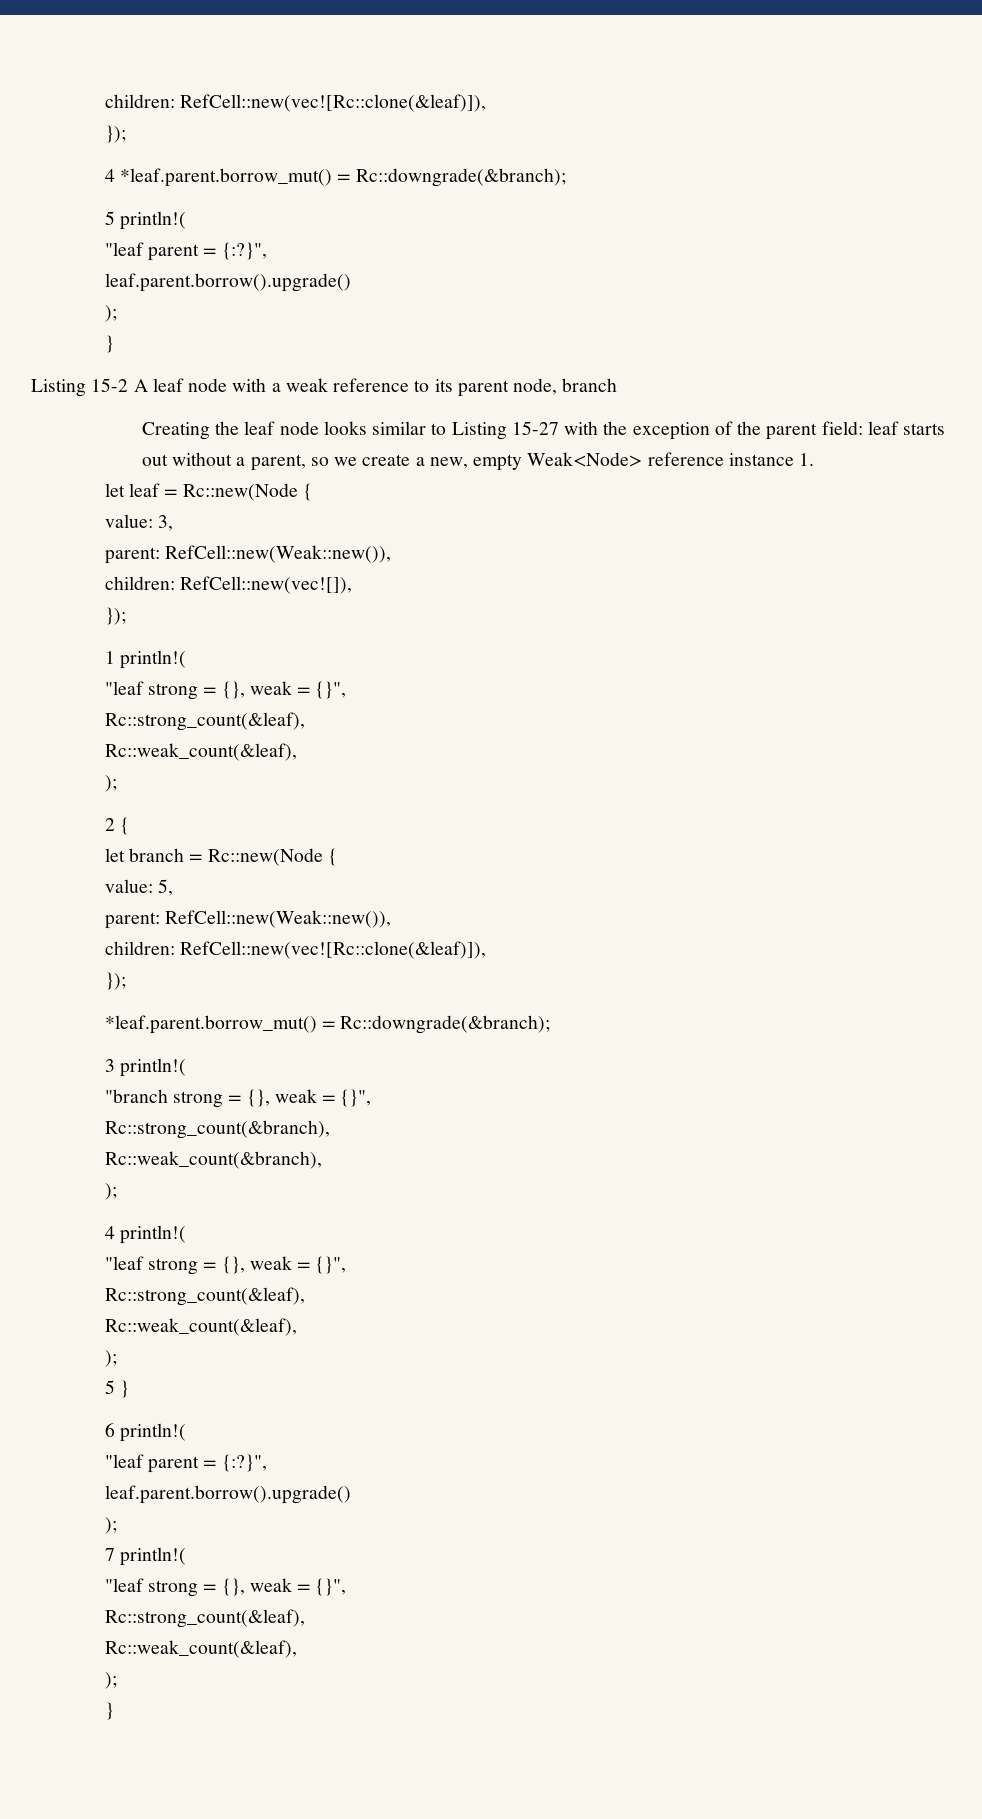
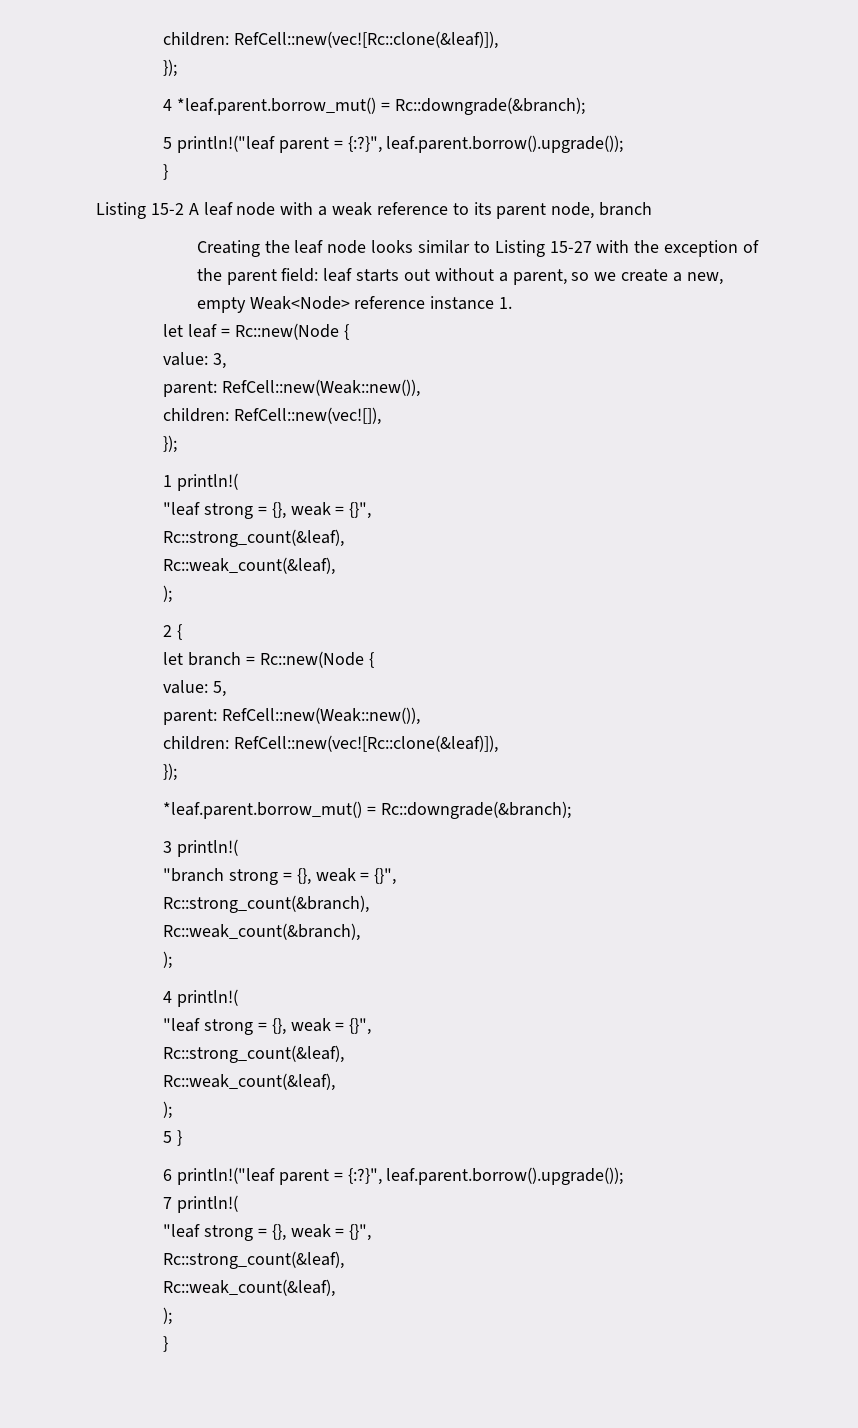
- 5 println!(
- "leaf parent = {:?}",
- leaf.parent.borrow().upgrade()
- );
+ 5 println!("leaf parent = {:?}", leaf.parent.borrow().upgrade());
- 6 println!(
- "leaf parent = {:?}",
- leaf.parent.borrow().upgrade()
- );
+ 6 println!("leaf parent = {:?}", leaf.parent.borrow().upgrade());

